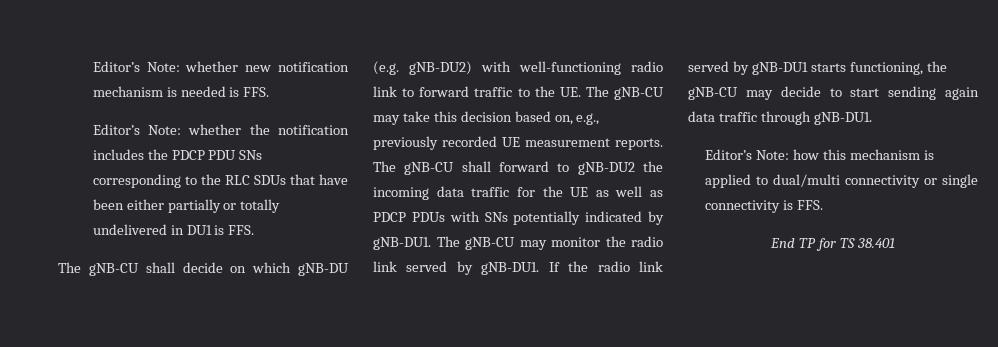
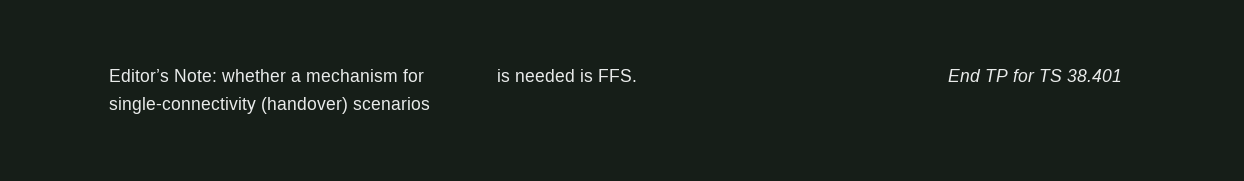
- Editor’s Note: whether new notification mechanism is needed is FFS.
- Editor’s Note: whether the notification includes the PDCP PDU SNs corresponding to the RLC SDUs that have been either partially or totally undelivered in DU1 is FFS.
- The gNB-CU shall decide on which gNB-DU (e.g. gNB-DU2) with well-functioning radio link to forward traffic to the UE. The gNB-CU may take this decision based on, e.g., previously recorded UE measurement reports. The gNB-CU shall forward to gNB-DU2 the incoming data traffic for the UE as well as PDCP PDUs with SNs potentially indicated by gNB-DU1. The gNB-CU may monitor the radio link served by gNB-DU1. If the radio link served by gNB-DU1 starts functioning, the gNB-CU may decide to start sending again data traffic through gNB-DU1.
- Editor’s Note: how this mechanism is applied to dual/multi connectivity or single connectivity is FFS.
+ Editor’s Note: whether a mechanism for single-connectivity (handover) scenarios is needed is FFS.

